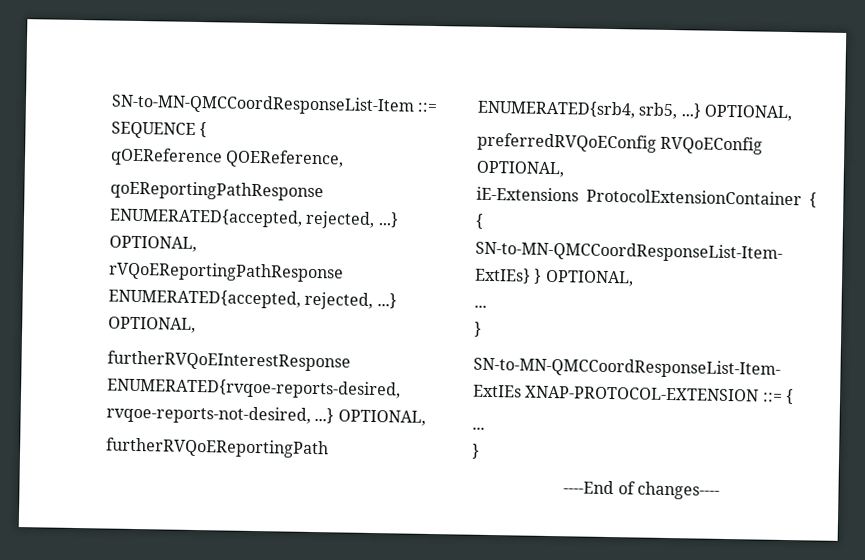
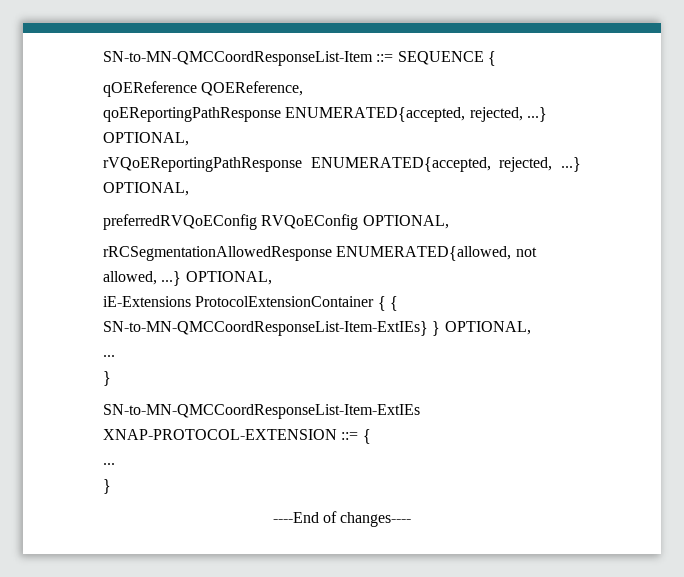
- furtherRVQoEInterestResponse ENUMERATED{rvqoe-reports-desired, rvqoe-reports-not-desired, ...} OPTIONAL,
- furtherRVQoEReportingPath ENUMERATED{srb4, srb5, ...} OPTIONAL,
  preferredRVQoEConfig RVQoEConfig OPTIONAL,
+ rRCSegmentationAllowedResponse ENUMERATED{allowed, not allowed, ...} OPTIONAL,

